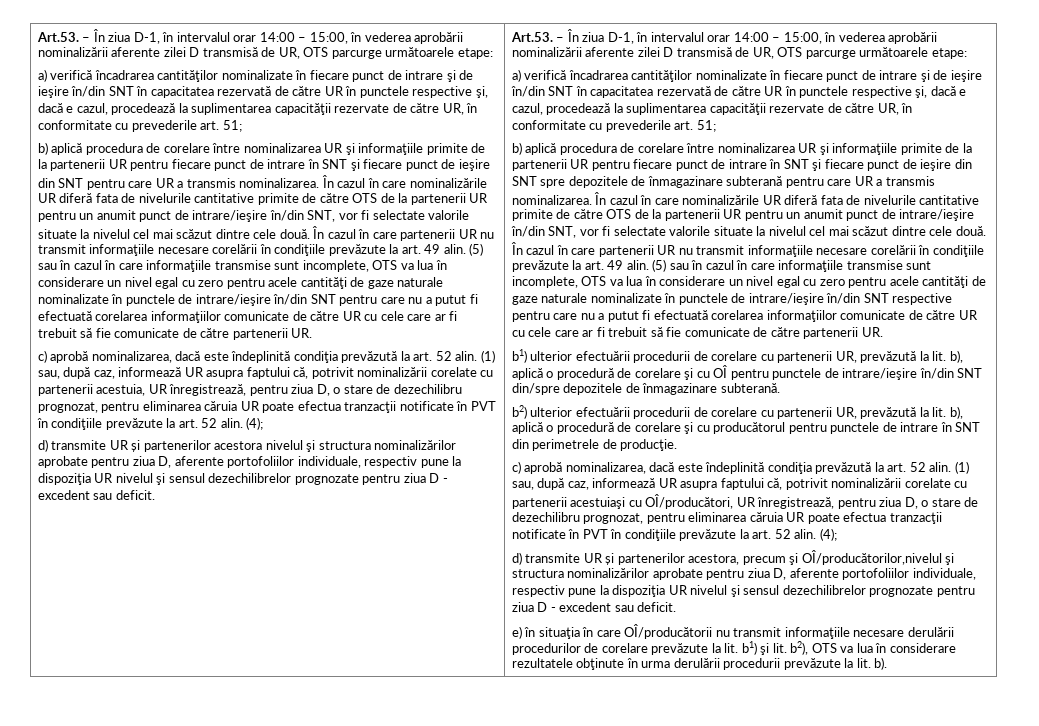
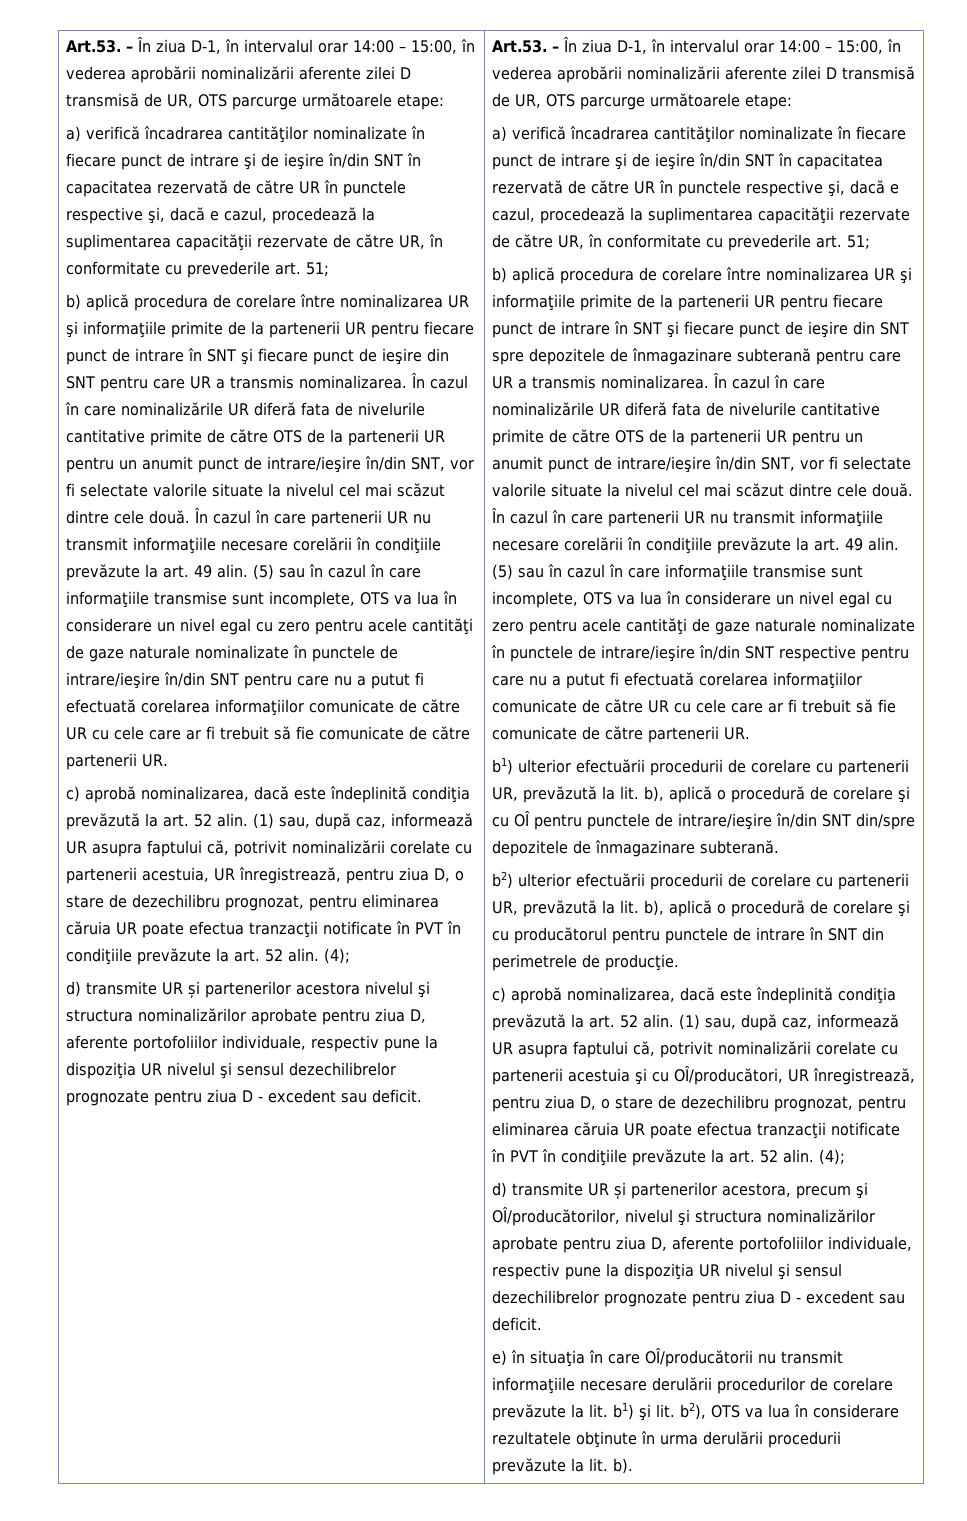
- (1) sau, după caz, informează UR asupra faptului că, potrivit nominalizării corelate cu partenerii acestuiaşi cu OÎ/producători, UR înregistrează, pentru ziua D, o stare de dezechilibru prognozat, pentru eliminarea căruia UR poate efectua tranzacţii notificate în PVT în condiţiile prevăzute la art. 52 alin.
+ (1) sau, după caz, informează UR asupra faptului că, potrivit nominalizării corelate cu partenerii acestuia şi cu OÎ/producători, UR înregistrează, pentru ziua D, o stare de dezechilibru prognozat, pentru eliminarea căruia UR poate efectua tranzacţii notificate în PVT în condiţiile prevăzute la art. 52 alin.
- d) transmite UR și partenerilor acestora, precum şi OÎ/producătorilor,nivelul şi structura nominalizărilor aprobate pentru ziua D, aferente portofoliilor individuale, respectiv pune la dispoziţia UR nivelul şi sensul dezechilibrelor prognozate pentru ziua D - excedent sau deficit.
+ d) transmite UR și partenerilor acestora, precum şi OÎ/producătorilor, nivelul şi structura nominalizărilor aprobate pentru ziua D, aferente portofoliilor individuale, respectiv pune la dispoziţia UR nivelul şi sensul dezechilibrelor prognozate pentru ziua D - excedent sau deficit.

